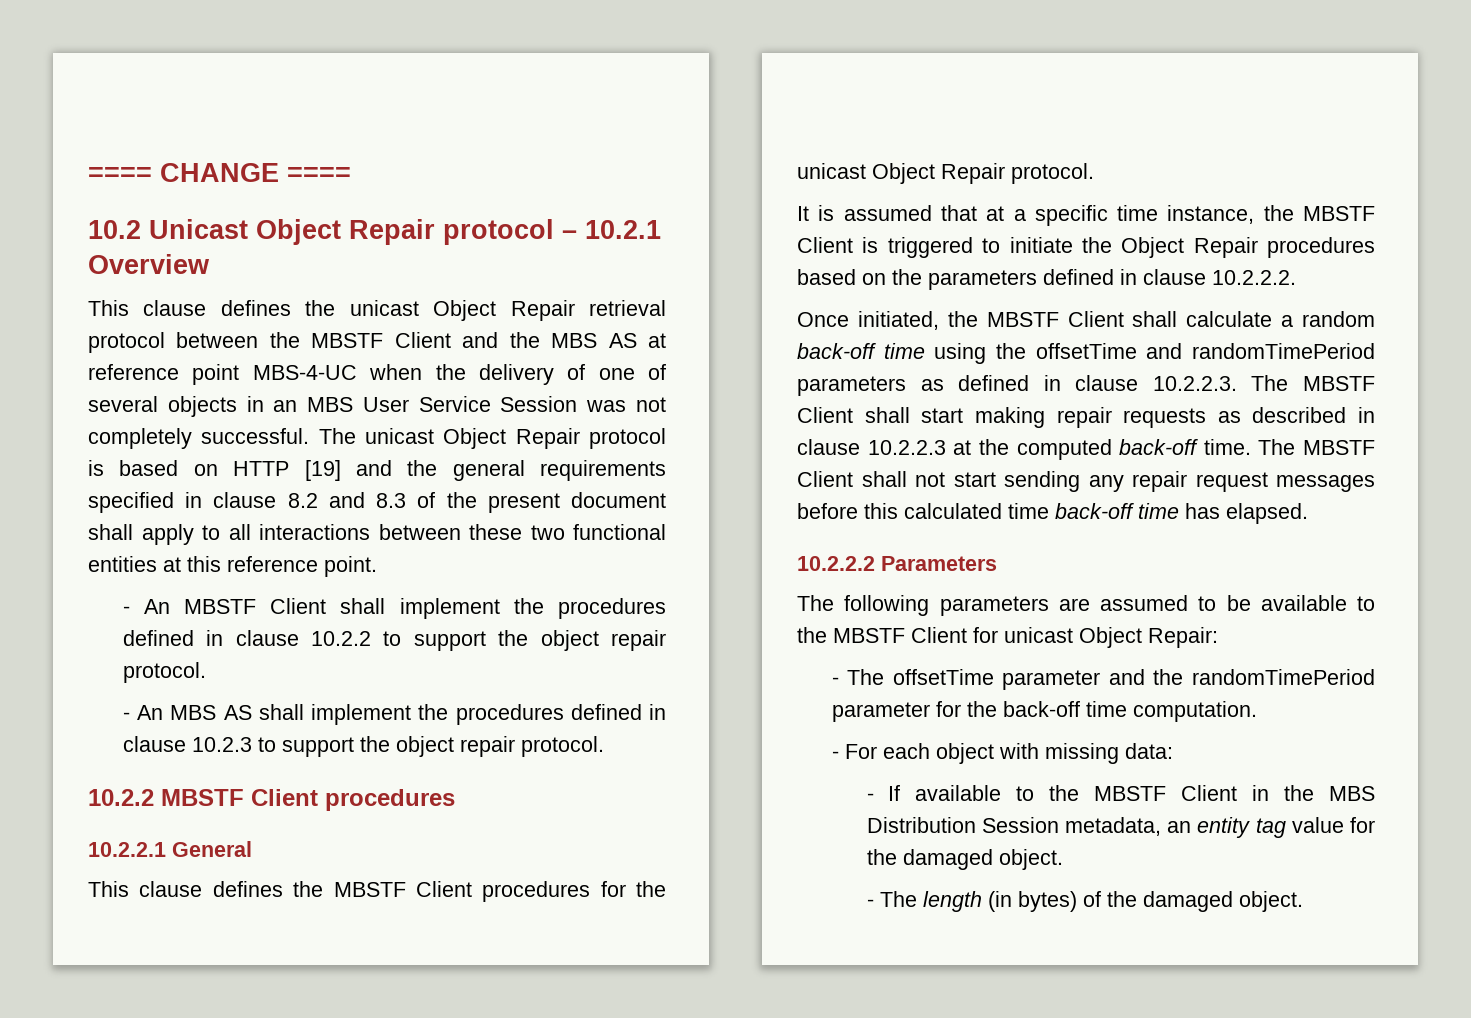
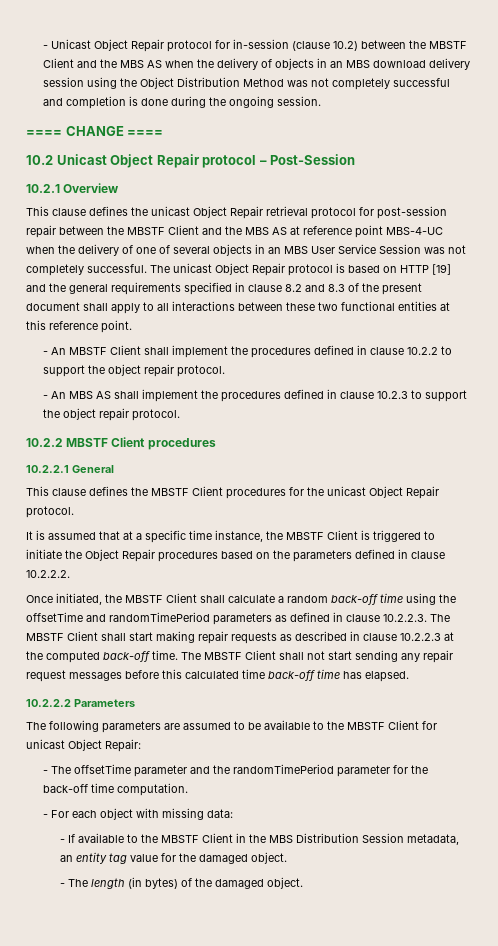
+ - Unicast Object Repair protocol for in-session (clause 10.2) between the MBSTF Client and the MBS AS when the delivery of objects in an MBS download delivery session using the Object Distribution Method was not completely successful and completion is done during the ongoing session.
- 10.2 Unicast Object Repair protocol – 10.2.1 Overview
+ 10.2 Unicast Object Repair protocol – Post-Session
+ 10.2.1 Overview
- This clause defines the unicast Object Repair retrieval protocol between the MBSTF Client and the MBS AS at reference point MBS-4-UC when the delivery of one of several objects in an MBS User Service Session was not completely successful.
+ This clause defines the unicast Object Repair retrieval protocol for post-session repair between the MBSTF Client and the MBS AS at reference point MBS-4-UC when the delivery of one of several objects in an MBS User Service Session was not completely successful.

